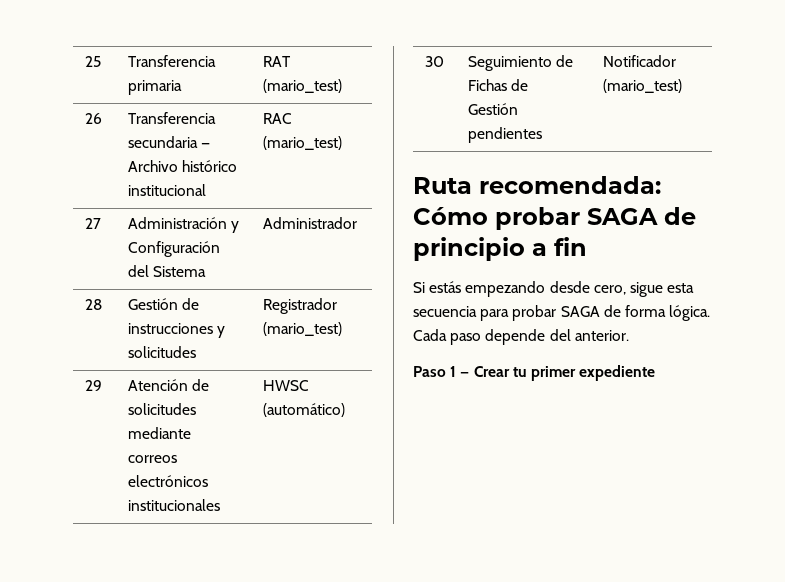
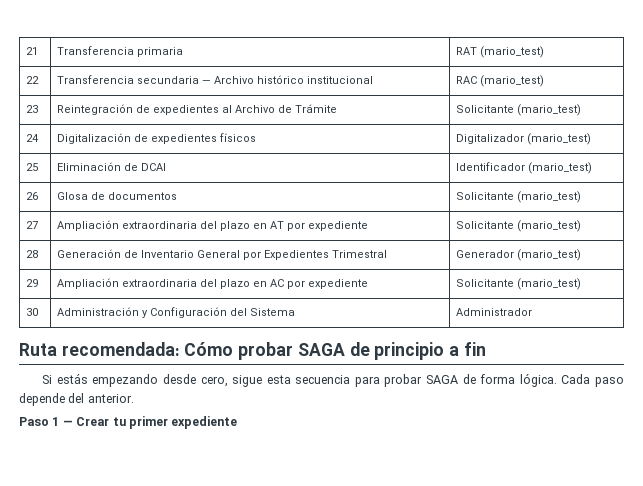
- 25 | Transferencia primaria | RAT (mario_test)
+ 21 | Transferencia primaria | RAT (mario_test)
- 26 | Transferencia secundaria — Archivo histórico institucional | RAC (mario_test)
+ 22 | Transferencia secundaria — Archivo histórico institucional | RAC (mario_test)
- 27 | Administración y Configuración del Sistema | Administrador
+ 23 | Reintegración de expedientes al Archivo de Trámite | Solicitante (mario_test)
+ 24 | Digitalización de expedientes físicos | Digitalizador (mario_test)
+ 25 | Eliminación de DCAI | Identificador (mario_test)
+ 26 | Glosa de documentos | Solicitante (mario_test)
+ 27 | Ampliación extraordinaria del plazo en AT por expediente | Solicitante (mario_test)
+ 28 | Generación de Inventario General por Expedientes Trimestral | Generador (mario_test)
+ 29 | Ampliación extraordinaria del plazo en AC por expediente | Solicitante (mario_test)
+ 30 | Administración y Configuración del Sistema | Administrador
- 28 | Gestión de instrucciones y solicitudes | Registrador (mario_test)
- 29 | Atención de solicitudes mediante correos electrónicos institucionales | HWSC (automático)
- 30 | Seguimiento de Fichas de Gestión pendientes | Notificador (mario_test)

